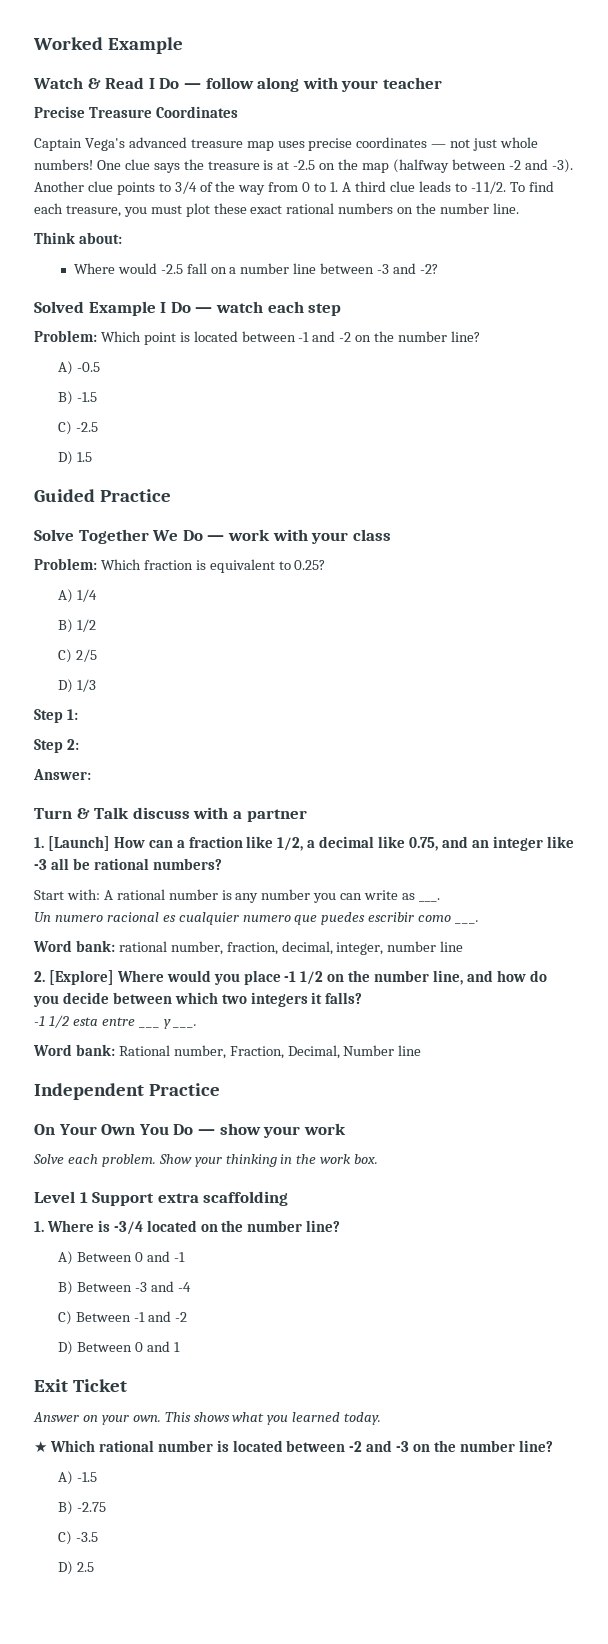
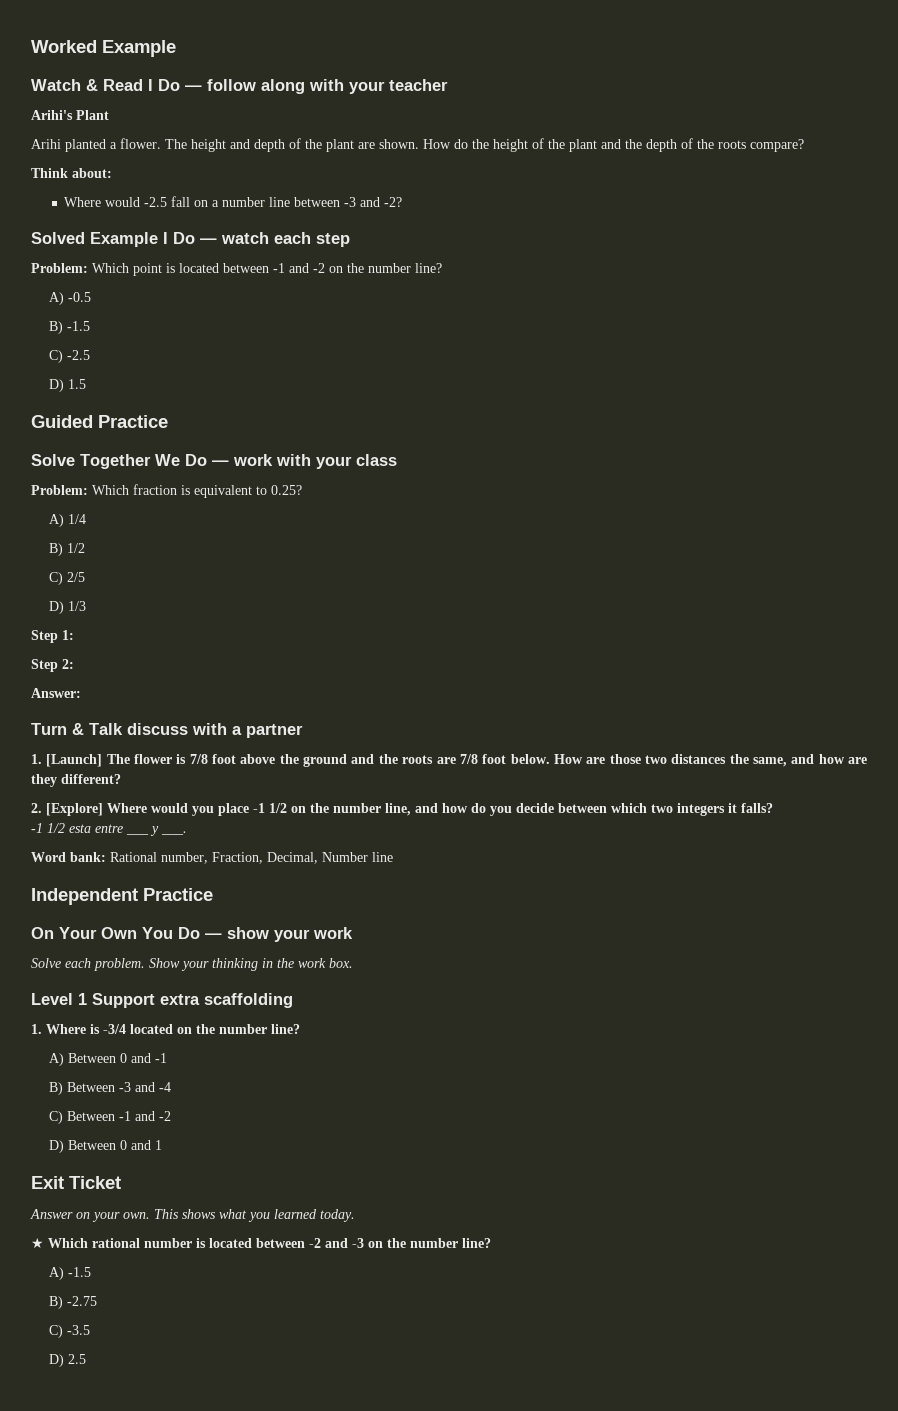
- Precise Treasure Coordinates
- Captain Vega's advanced treasure map uses precise coordinates — not just whole numbers! One clue says the treasure is at -2.5 on the map (halfway between -2 and -3). Another clue points to 3/4 of the way from 0 to 1. A third clue leads to -1 1/2. To find each treasure, you must plot these exact rational numbers on the number line.
+ Arihi's Plant
+ Arihi planted a flower. The height and depth of the plant are shown. How do the height of the plant and the depth of the roots compare?
- 1. [Launch] How can a fraction like 1/2, a decimal like 0.75, and an integer like -3 all be rational numbers?
- Start with: A rational number is any number you can write as ___.
- Un numero racional es cualquier numero que puedes escribir como ___.
- Word bank: rational number, fraction, decimal, integer, number line
+ 1. [Launch] The flower is 7/8 foot above the ground and the roots are 7/8 foot below. How are those two distances the same, and how are they different?

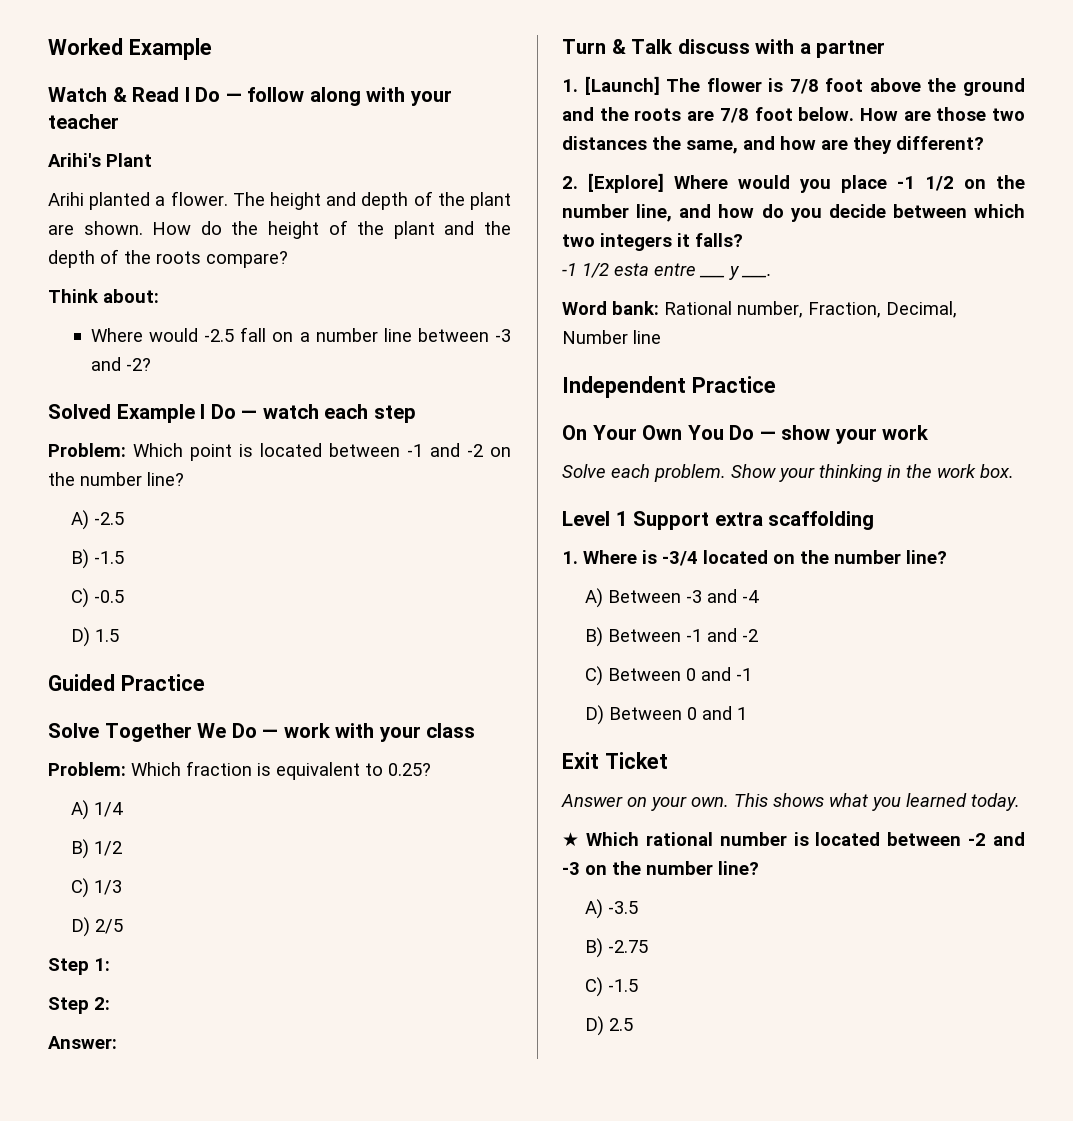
- A) -0.5
+ A) -2.5
- C) -2.5
+ C) -0.5
- C) 2/5
- D) 1/3
+ C) 1/3
+ D) 2/5
- A) Between 0 and -1
- B) Between -3 and -4
+ A) Between -3 and -4
- C) Between -1 and -2
+ B) Between -1 and -2
+ C) Between 0 and -1
- A) -1.5
+ A) -3.5
- C) -3.5
+ C) -1.5

